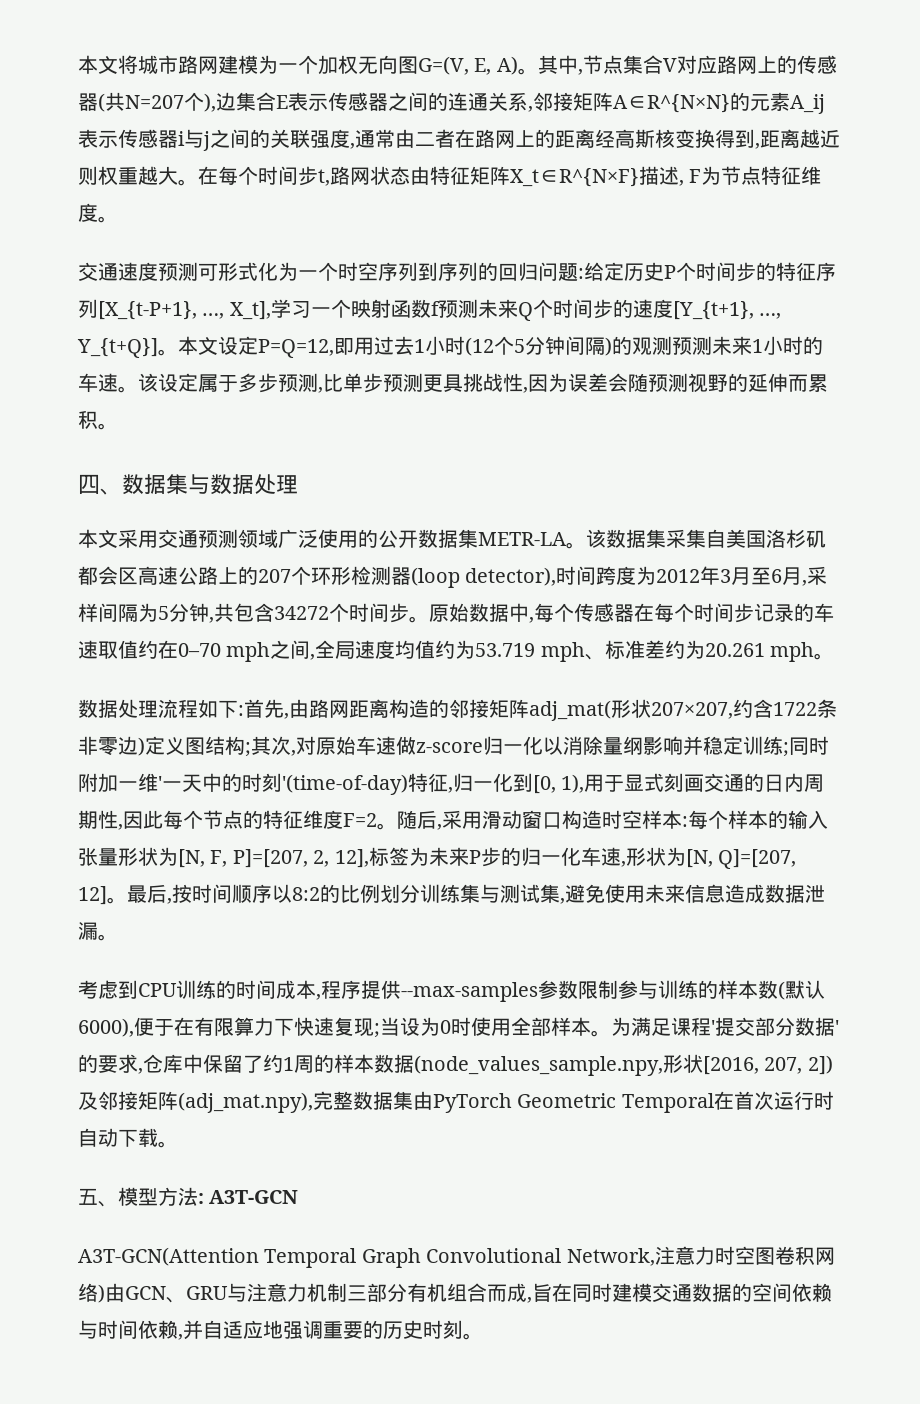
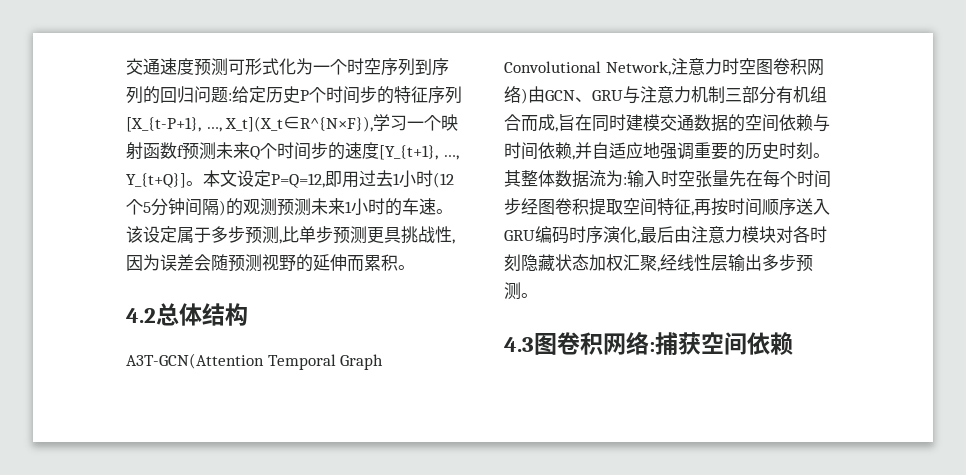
- 本文将城市路网建模为一个加权无向图G=(V, E, A)。其中,节点集合V对应路网上的传感器(共N=207个),边集合E表示传感器之间的连通关系,邻接矩阵A∈R^{N×N}的元素A_ij表示传感器i与j之间的关联强度,通常由二者在路网上的距离经高斯核变换得到,距离越近则权重越大。在每个时间步t,路网状态由特征矩阵X_t∈R^{N×F}描述, F为节点特征维度。
- 交通速度预测可形式化为一个时空序列到序列的回归问题:给定历史P个时间步的特征序列[X_{t-P+1}, …, X_t],学习一个映射函数f预测未来Q个时间步的速度[Y_{t+1}, …, Y_{t+Q}]。
+ 交通速度预测可形式化为一个时空序列到序列的回归问题:给定历史P个时间步的特征序列[X_{t-P+1}, …, X_t](X_t∈R^{N×F}),学习一个映射函数f预测未来Q个时间步的速度[Y_{t+1}, …, Y_{t+Q}]。
- 四、数据集与数据处理
- 本文采用交通预测领域广泛使用的公开数据集METR-LA。该数据集采集自美国洛杉矶都会区高速公路上的207个环形检测器(loop detector),时间跨度为2012年3月至6月,采样间隔为5分钟,共包含34272个时间步。原始数据中,每个传感器在每个时间步记录的车速取值约在0–70 mph之间,全局速度均值约为53.719 mph、标准差约为20.261 mph。
- 数据处理流程如下:首先,由路网距离构造的邻接矩阵adj_mat(形状207×207,约含1722条非零边)定义图结构;其次,对原始车速做z-score归一化以消除量纲影响并稳定训练;同时附加一维'一天中的时刻'(time-of-day)特征,归一化到[0, 1),用于显式刻画交通的日内周期性,因此每个节点的特征维度F=2。随后,采用滑动窗口构造时空样本:每个样本的输入张量形状为[N, F, P]=[207, 2, 12],标签为未来P步的归一化车速,形状为[N, Q]=[207, 12]。最后,按时间顺序以8:2的比例划分训练集与测试集,避免使用未来信息造成数据泄漏。
- 考虑到CPU训练的时间成本,程序提供--max-samples参数限制参与训练的样本数(默认6000),便于在有限算力下快速复现;当设为0时使用全部样本。为满足课程'提交部分数据'的要求,仓库中保留了约1周的样本数据(node_values_sample.npy,形状[2016, 207, 2])及邻接矩阵(adj_mat.npy),完整数据集由PyTorch Geometric Temporal在首次运行时自动下载。
- 五、模型方法: A3T-GCN
+ 4.2总体结构
+ 其整体数据流为:输入时空张量先在每个时间步经图卷积提取空间特征,再按时间顺序送入GRU编码时序演化,最后由注意力模块对各时刻隐藏状态加权汇聚,经线性层输出多步预测。
+ 4.3图卷积网络:捕获空间依赖

